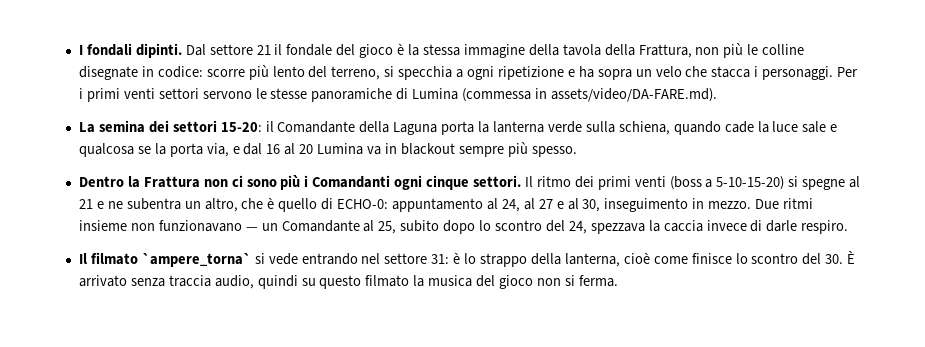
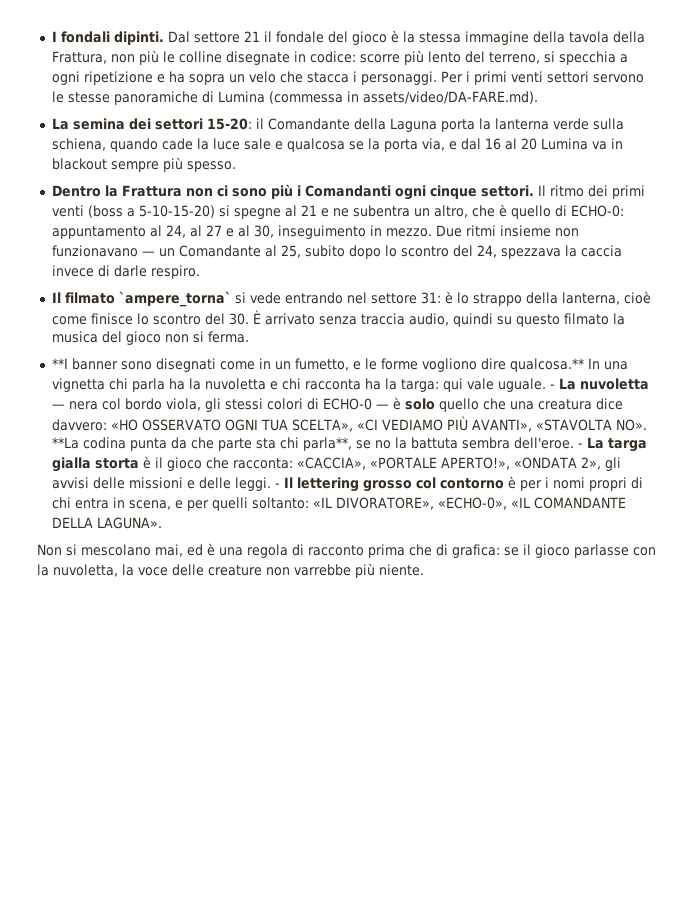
+ **I banner sono disegnati come in un fumetto, e le forme vogliono dire qualcosa.** In una vignetta chi parla ha la nuvoletta e chi racconta ha la targa: qui vale uguale. - La nuvoletta — nera col bordo viola, gli stessi colori di ECHO-0 — è solo quello che una creatura dice davvero: «HO OSSERVATO OGNI TUA SCELTA», «CI VEDIAMO PIÙ AVANTI», «STAVOLTA NO». **La codina punta da che parte sta chi parla**, se no la battuta sembra dell'eroe. - La targa gialla storta è il gioco che racconta: «CACCIA», «PORTALE APERTO!», «ONDATA 2», gli avvisi delle missioni e delle leggi. - Il lettering grosso col contorno è per i nomi propri di chi entra in scena, e per quelli soltanto: «IL DIVORATORE», «ECHO-0», «IL COMANDANTE DELLA LAGUNA».
+ Non si mescolano mai, ed è una regola di racconto prima che di grafica: se il gioco parlasse con la nuvoletta, la voce delle creature non varrebbe più niente.

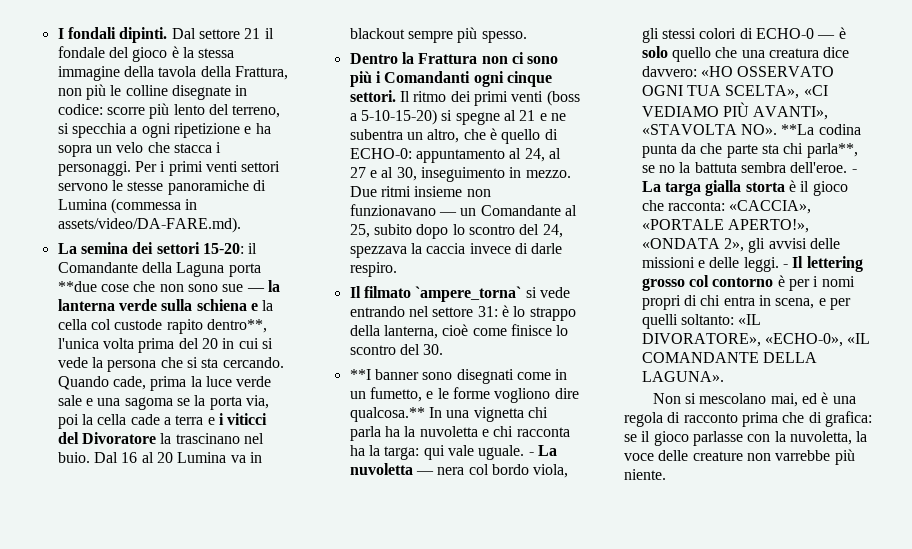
- La semina dei settori 15-20: il Comandante della Laguna porta la lanterna verde sulla schiena, quando cade la luce sale e qualcosa se la porta via, e dal 16 al 20 Lumina va in blackout sempre più spesso.
+ La semina dei settori 15-20: il Comandante della Laguna porta **due cose che non sono sue — la lanterna verde sulla schiena e la cella col custode rapito dentro**, l'unica volta prima del 20 in cui si vede la persona che si sta cercando. Quando cade, prima la luce verde sale e una sagoma se la porta via, poi la cella cade a terra e i viticci del Divoratore la trascinano nel buio. Dal 16 al 20 Lumina va in blackout sempre più spesso.
- Il filmato `ampere_torna` si vede entrando nel settore 31: è lo strappo della lanterna, cioè come finisce lo scontro del 30. È arrivato senza traccia audio, quindi su questo filmato la musica del gioco non si ferma.
+ Il filmato `ampere_torna` si vede entrando nel settore 31: è lo strappo della lanterna, cioè come finisce lo scontro del 30.

